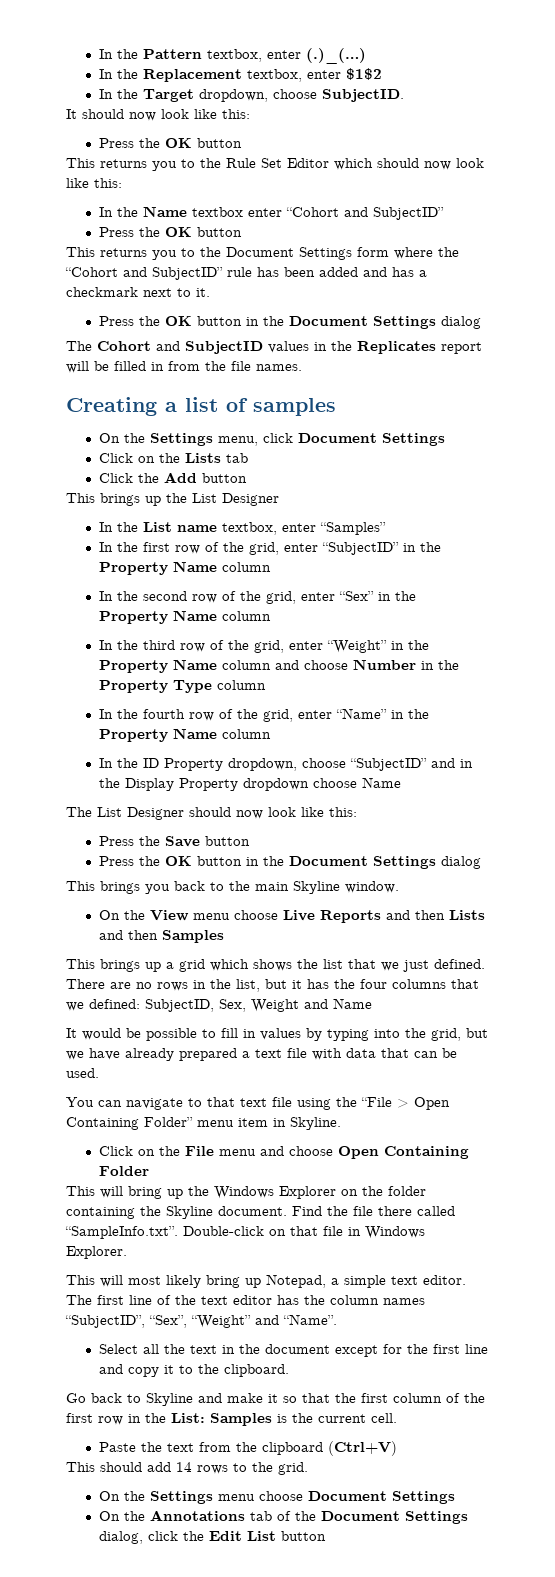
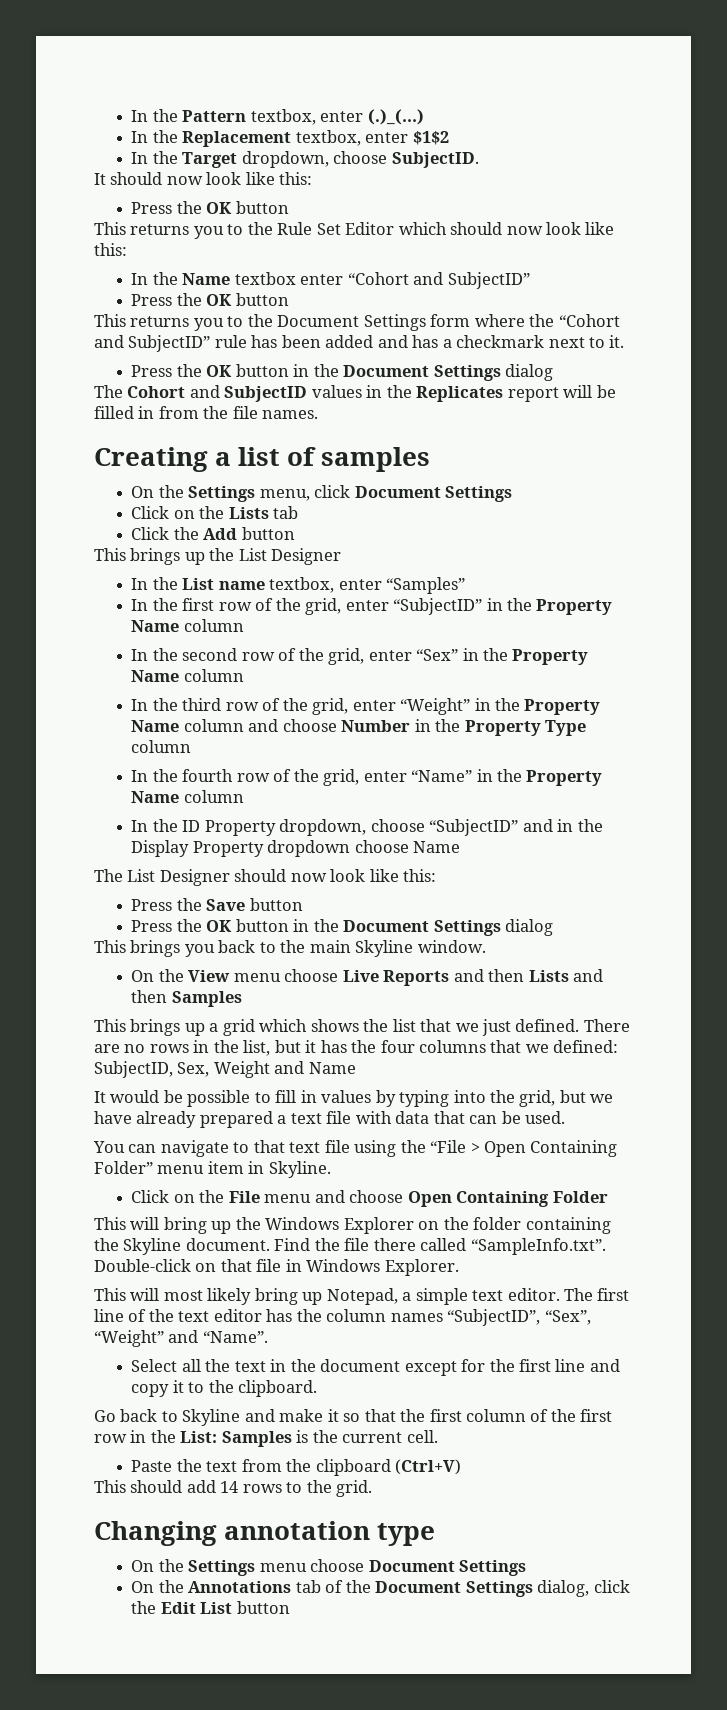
+ Changing annotation type

